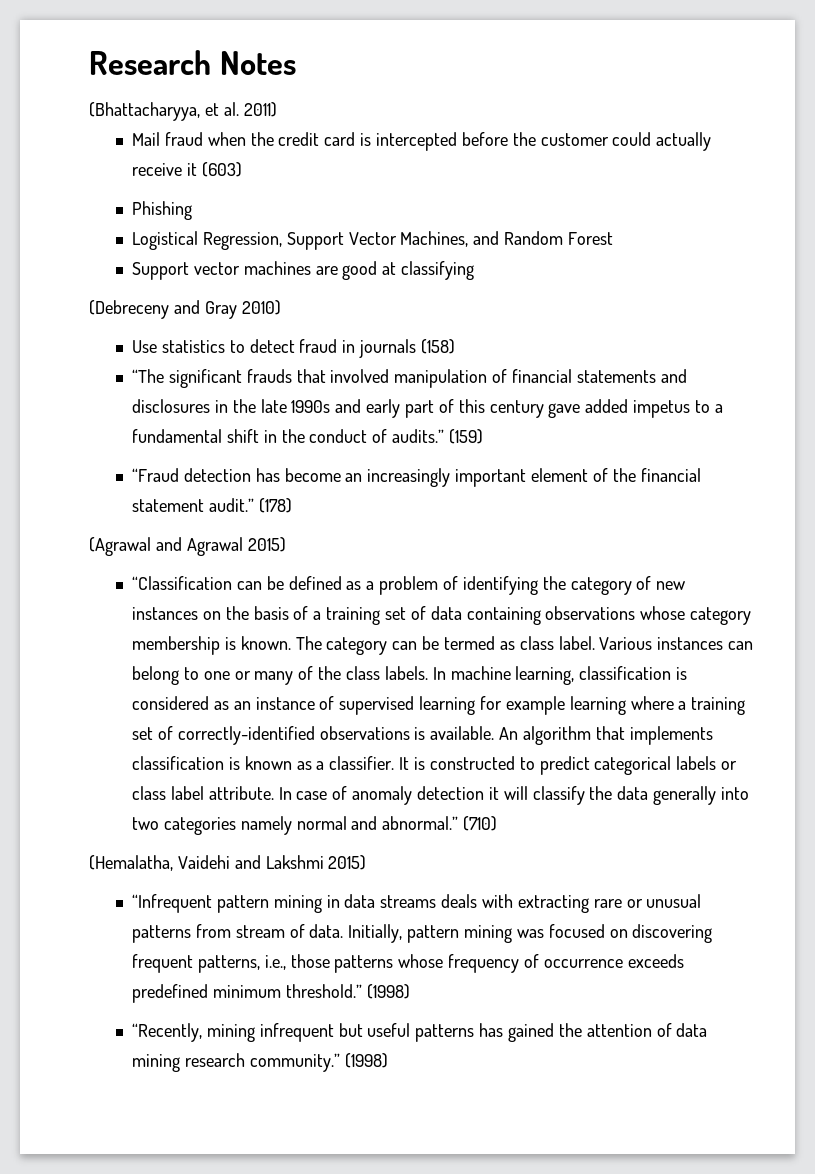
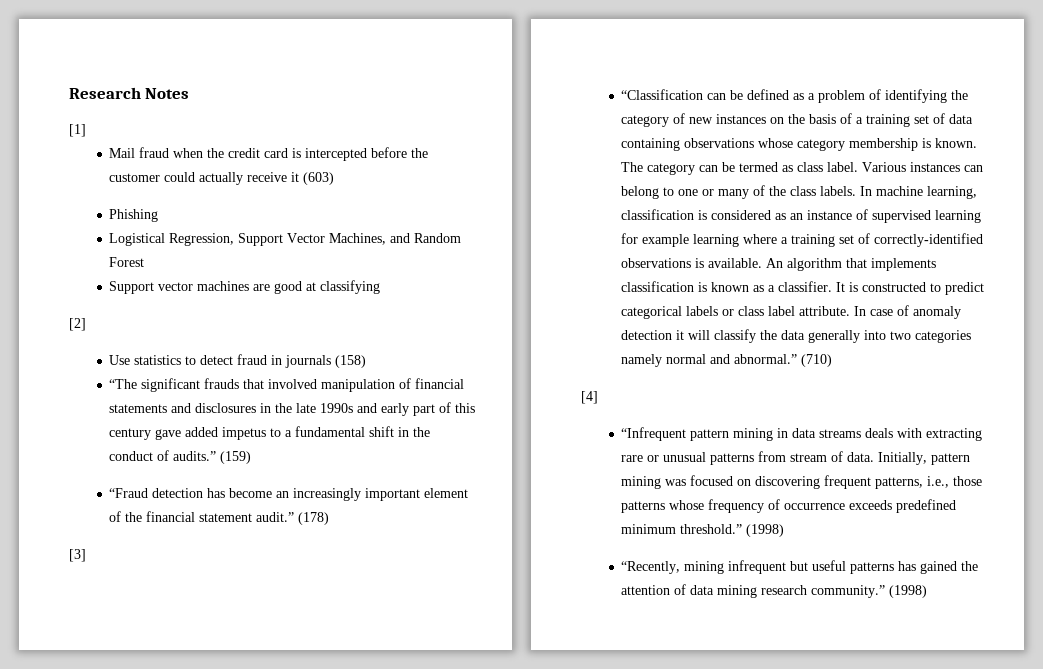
- (Bhattacharyya, et al. 2011)
+ [1]
- (Debreceny and Gray 2010)
+ [2]
- (Agrawal and Agrawal 2015)
+ [3]
- (Hemalatha, Vaidehi and Lakshmi 2015)
+ [4]

